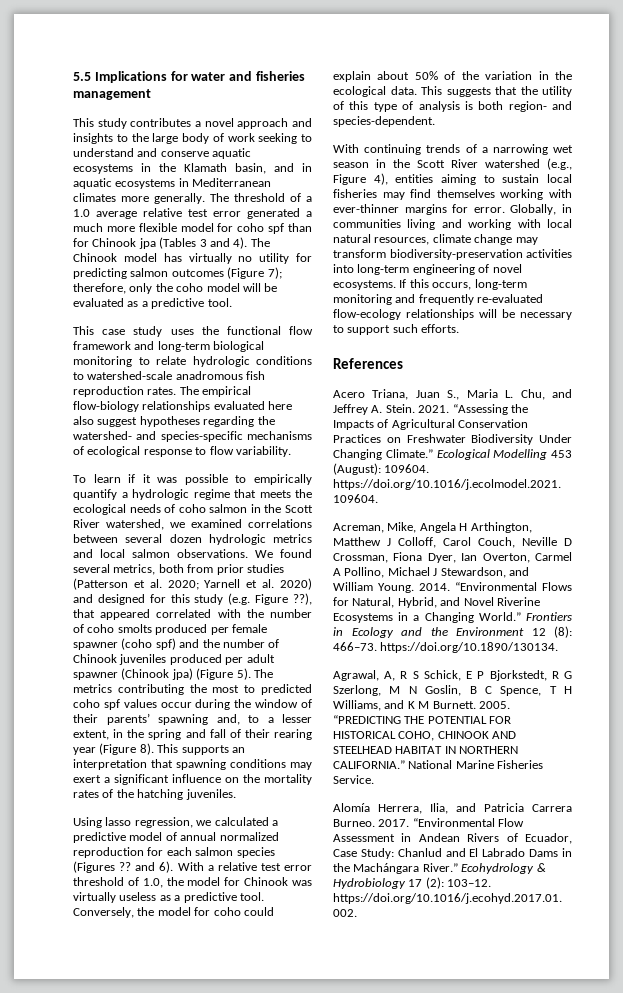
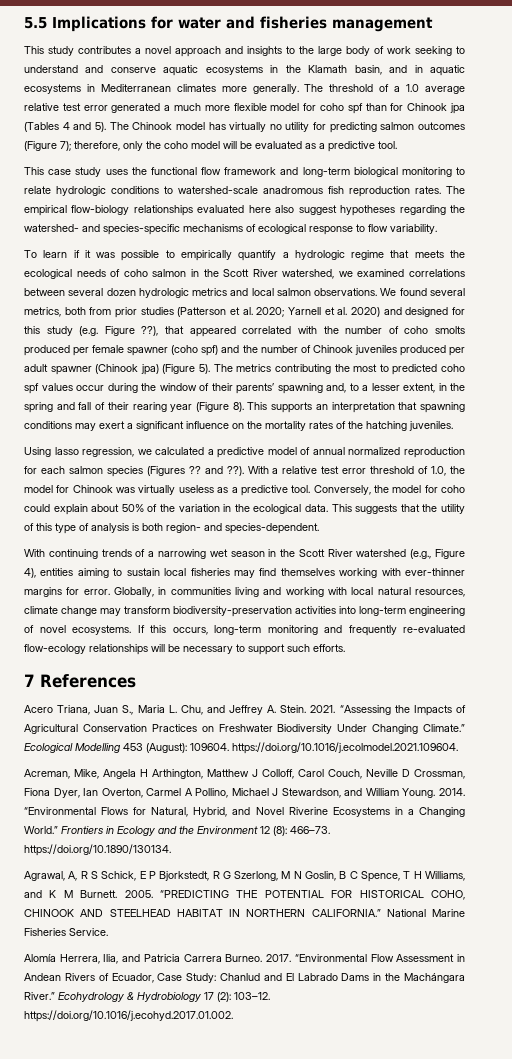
- The threshold of a 1.0 average relative test error generated a much more flexible model for coho spf than for Chinook jpa (Tables 3 and 4).
+ The threshold of a 1.0 average relative test error generated a much more flexible model for coho spf than for Chinook jpa (Tables 4 and 5).
- Using lasso regression, we calculated a predictive model of annual normalized reproduction for each salmon species (Figures ?? and 6).
+ Using lasso regression, we calculated a predictive model of annual normalized reproduction for each salmon species (Figures ?? and ??).
- References
+ 7 References

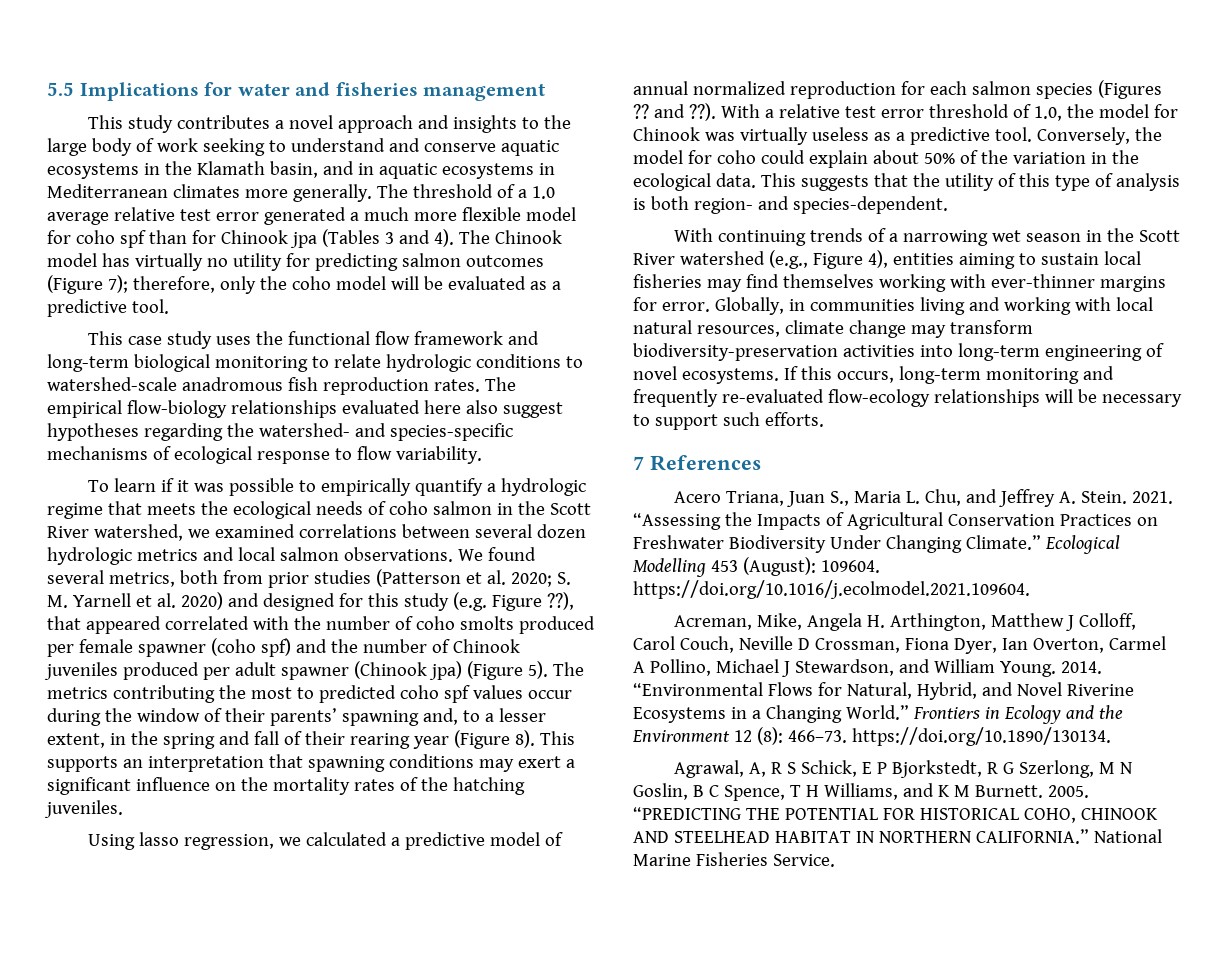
- The threshold of a 1.0 average relative test error generated a much more flexible model for coho spf than for Chinook jpa (Tables 4 and 5).
+ The threshold of a 1.0 average relative test error generated a much more flexible model for coho spf than for Chinook jpa (Tables 3 and 4).
- We found several metrics, both from prior studies (Patterson et al. 2020; Yarnell et al. 2020) and designed for this study (e.g. Figure ??), that appeared correlated with the number of coho smolts produced per female spawner (coho spf) and the number of Chinook juveniles produced per adult spawner (Chinook jpa) (Figure 5).
+ We found several metrics, both from prior studies (Patterson et al. 2020; S. M. Yarnell et al. 2020) and designed for this study (e.g. Figure ??), that appeared correlated with the number of coho smolts produced per female spawner (coho spf) and the number of Chinook juveniles produced per adult spawner (Chinook jpa) (Figure 5).
- Acreman, Mike, Angela H Arthington, Matthew J Colloff, Carol Couch, Neville D Crossman, Fiona Dyer, Ian Overton, Carmel A Pollino, Michael J Stewardson, and William Young.
+ Acreman, Mike, Angela H. Arthington, Matthew J Colloff, Carol Couch, Neville D Crossman, Fiona Dyer, Ian Overton, Carmel A Pollino, Michael J Stewardson, and William Young.
- Alomía Herrera, Ilia, and Patricia Carrera Burneo. 2017. “Environmental Flow Assessment in Andean Rivers of Ecuador, Case Study: Chanlud and El Labrado Dams in the Machángara River.” Ecohydrology & Hydrobiology 17 (2): 103–12. https://doi.org/10.1016/j.ecohyd.2017.01.002.

